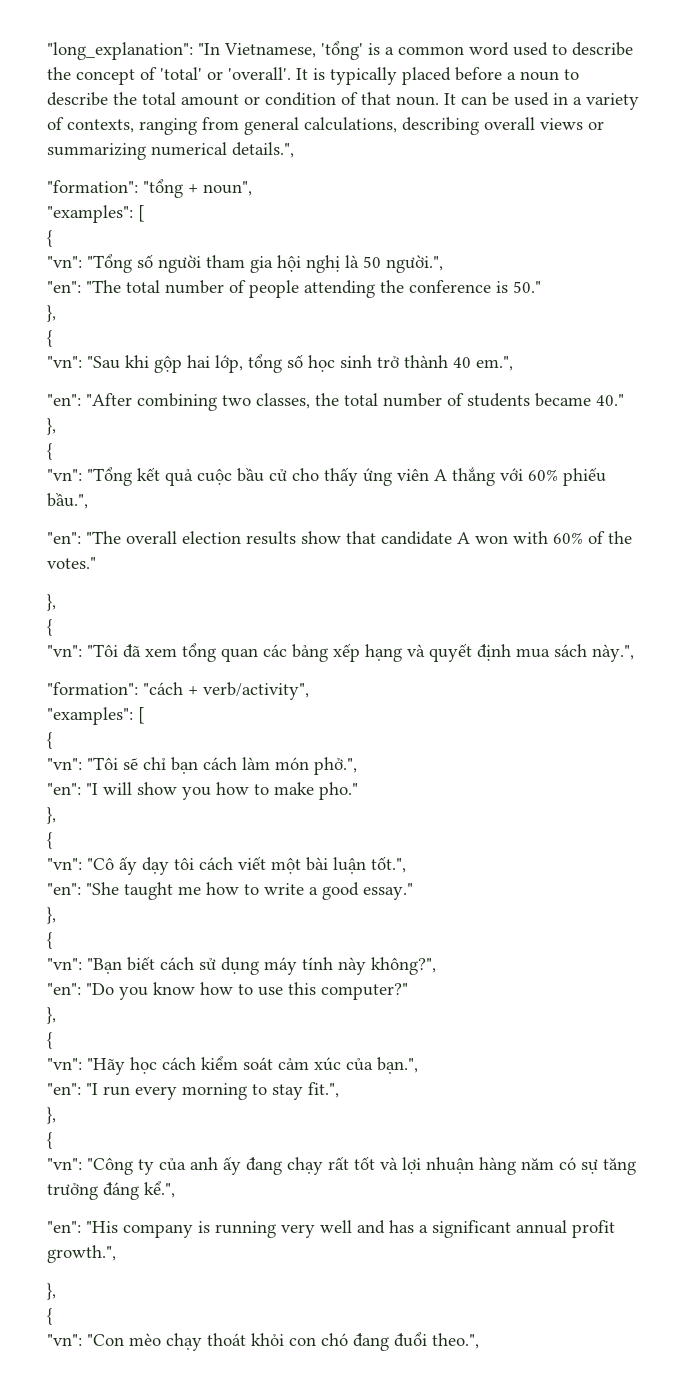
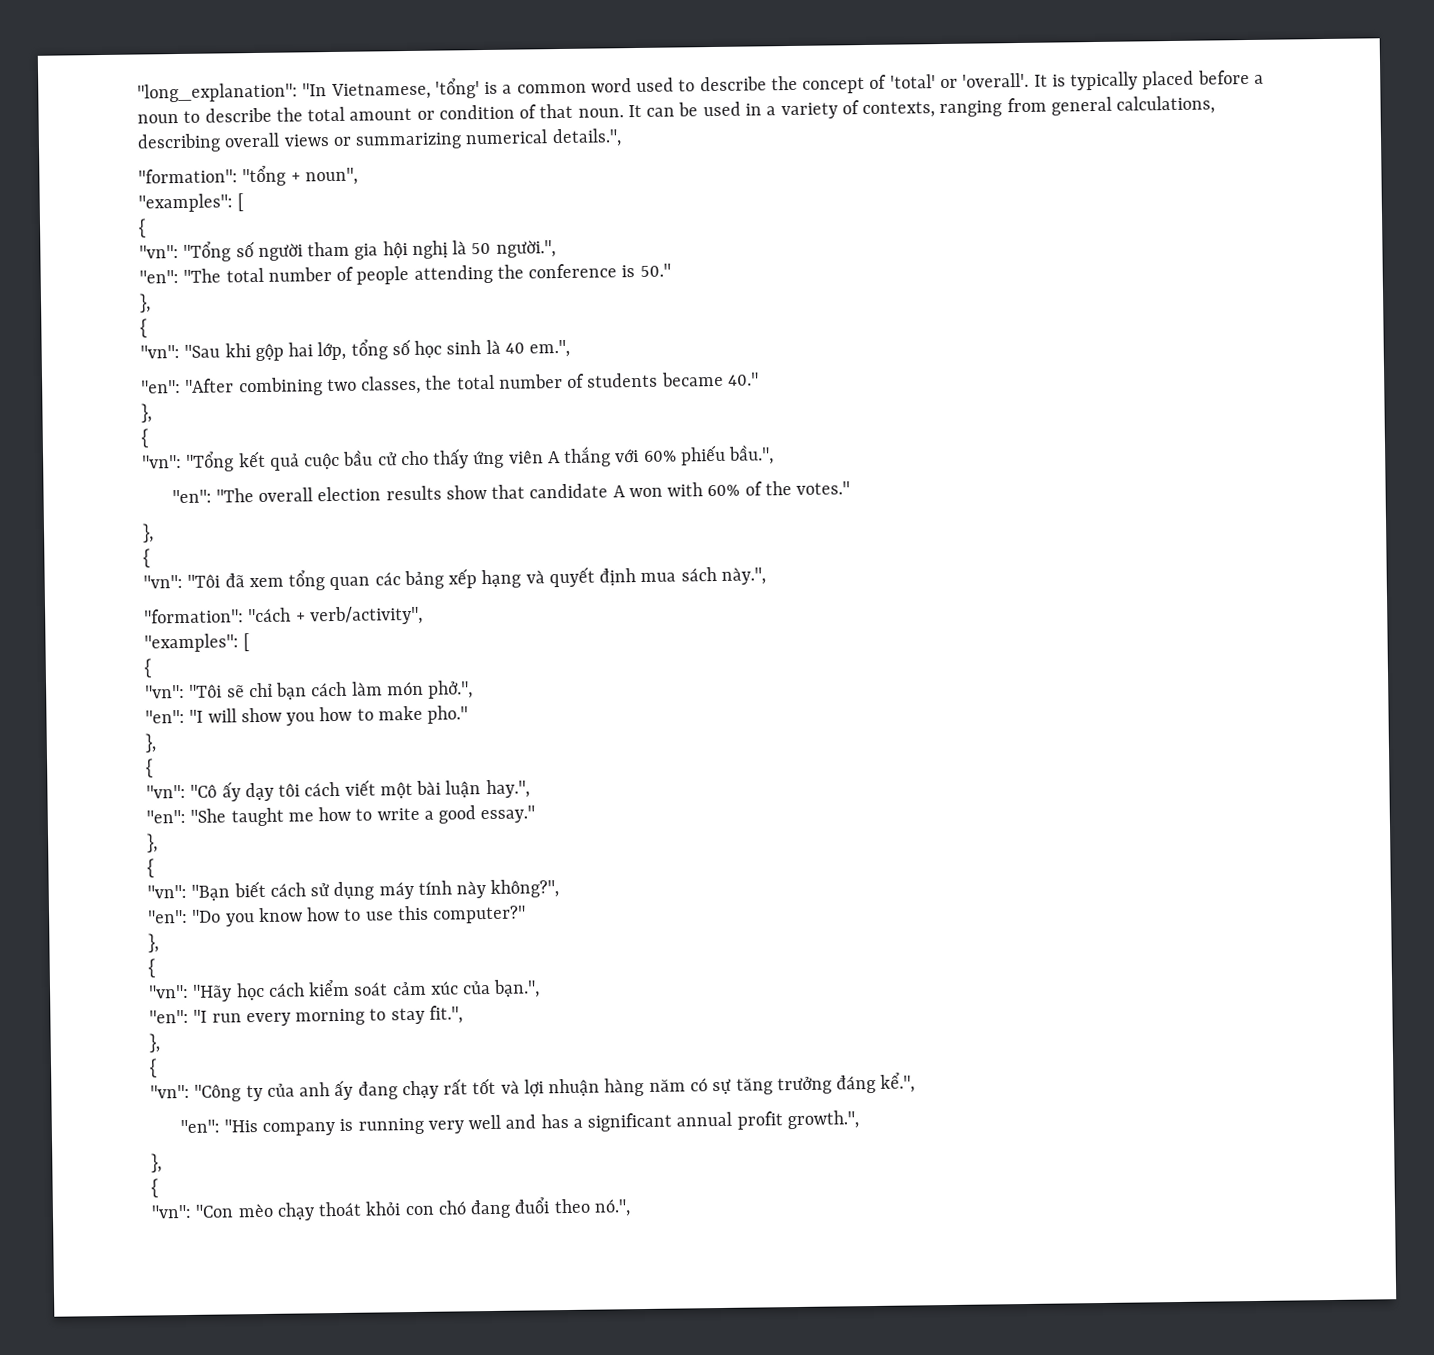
- "vn": "Sau khi gộp hai lớp, tổng số học sinh trở thành 40 em.",
+ "vn": "Sau khi gộp hai lớp, tổng số học sinh là 40 em.",
- "vn": "Cô ấy dạy tôi cách viết một bài luận tốt.",
+ "vn": "Cô ấy dạy tôi cách viết một bài luận hay.",
- "vn": "Con mèo chạy thoát khỏi con chó đang đuổi theo.",
+ "vn": "Con mèo chạy thoát khỏi con chó đang đuổi theo nó.",

